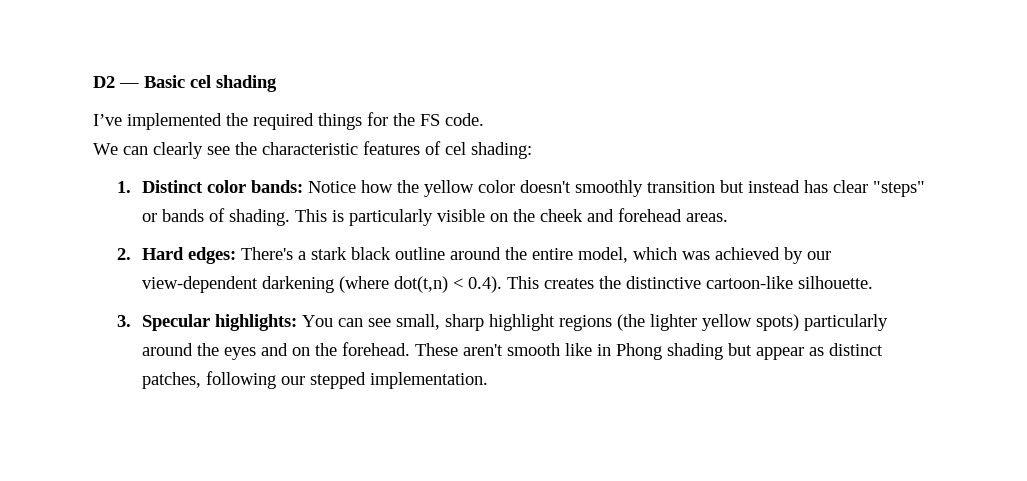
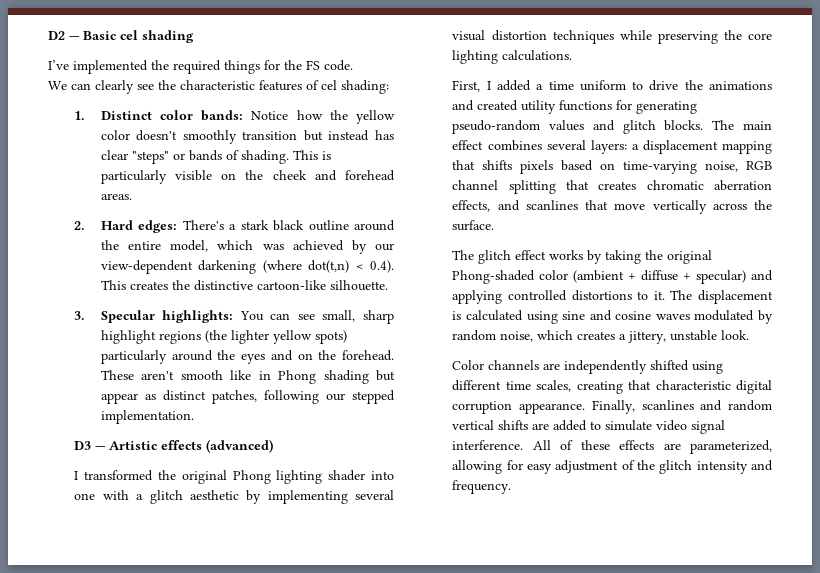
+ D3 — Artistic effects (advanced)
+ I transformed the original Phong lighting shader into one with a glitch aesthetic by implementing several visual distortion techniques while preserving the core lighting calculations.
+ First, I added a time uniform to drive the animations and created utility functions for generating pseudo-random values and glitch blocks. The main effect combines several layers: a displacement mapping that shifts pixels based on time-varying noise, RGB channel splitting that creates chromatic aberration effects, and scanlines that move vertically across the surface.
+ The glitch effect works by taking the original Phong-shaded color (ambient + diffuse + specular) and applying controlled distortions to it. The displacement is calculated using sine and cosine waves modulated by random noise, which creates a jittery, unstable look.
+ Color channels are independently shifted using different time scales, creating that characteristic digital corruption appearance. Finally, scanlines and random vertical shifts are added to simulate video signal interference. All of these effects are parameterized, allowing for easy adjustment of the glitch intensity and frequency.

